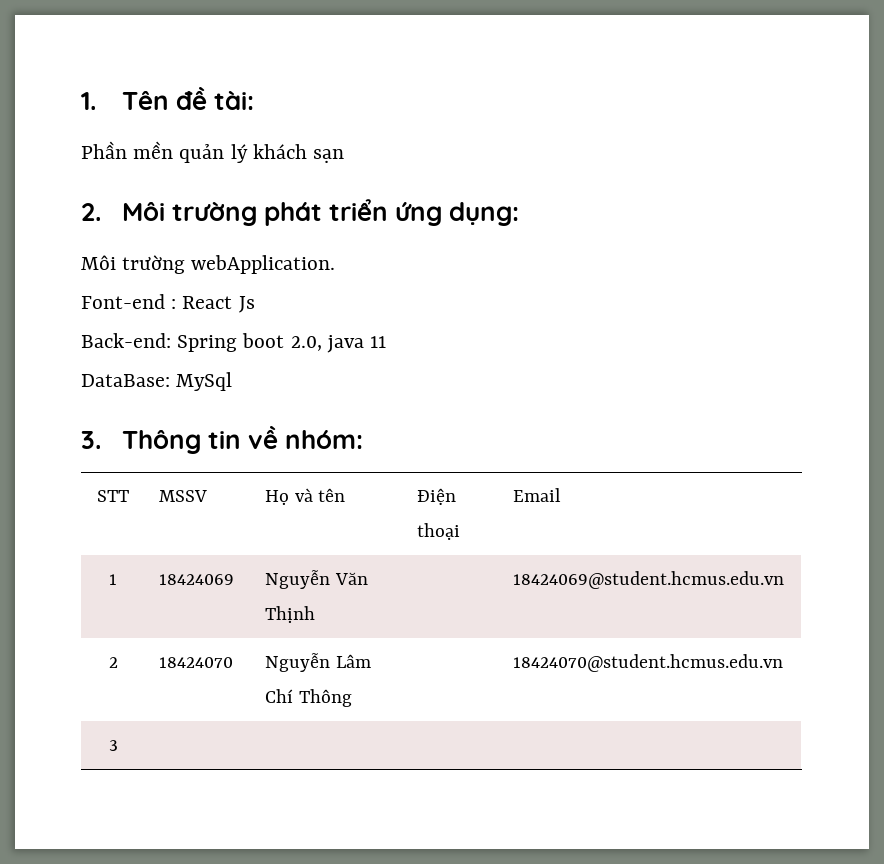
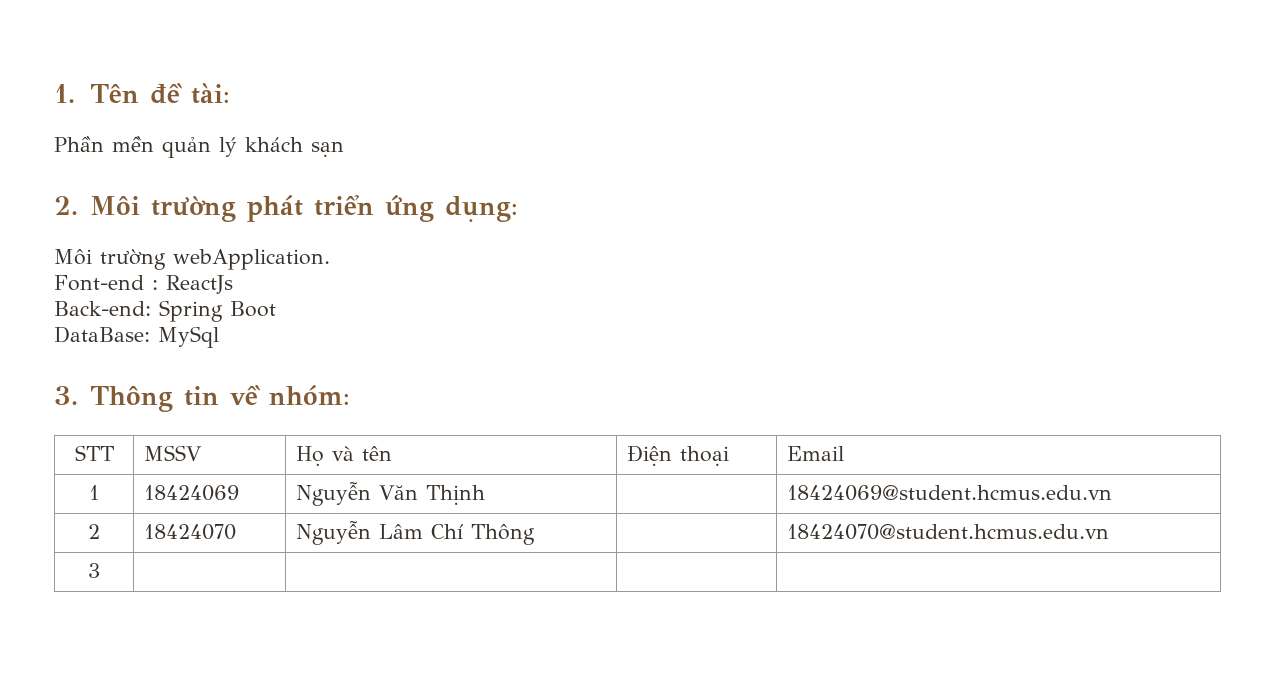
- Font-end : React Js
+ Font-end : ReactJs
- Back-end: Spring boot 2.0, java 11
+ Back-end: Spring Boot

